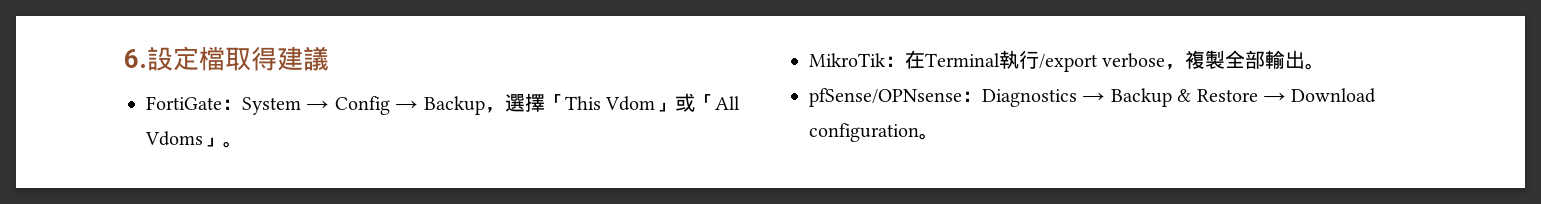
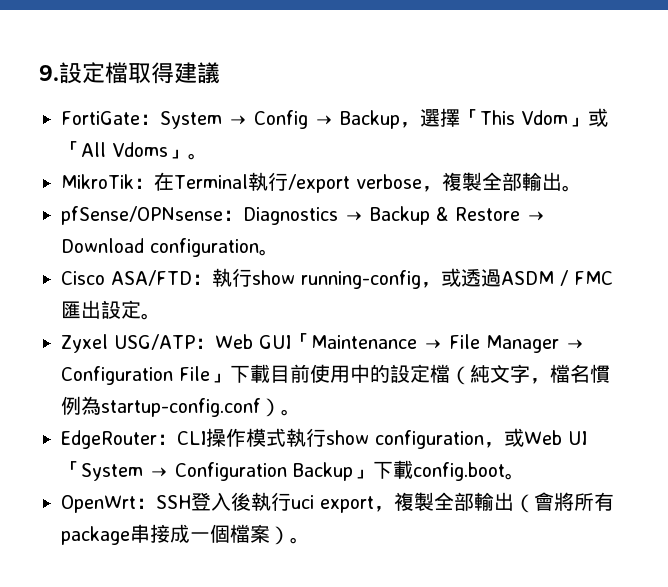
- 6.設定檔取得建議
+ 9.設定檔取得建議
+ Cisco ASA/FTD：執行show running-config，或透過ASDM / FMC匯出設定。
+ Zyxel USG/ATP：Web GUI「Maintenance → File Manager → Configuration File」下載目前使用中的設定檔（純文字，檔名慣例為startup-config.conf）。
+ EdgeRouter：CLI操作模式執行show configuration，或Web UI「System → Configuration Backup」下載config.boot。
+ OpenWrt：SSH登入後執行uci export，複製全部輸出（會將所有package串接成一個檔案）。

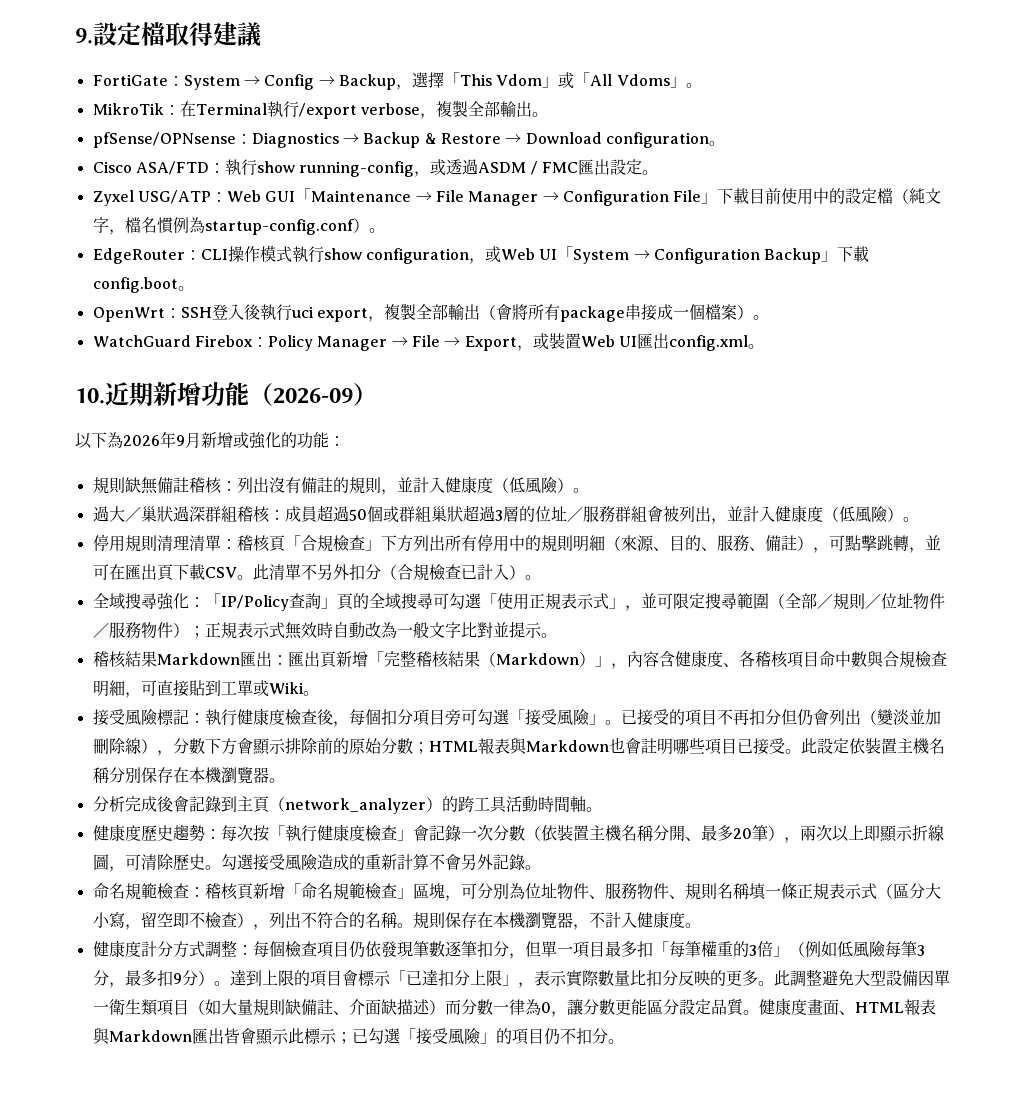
+ WatchGuard Firebox：Policy Manager → File → Export，或裝置Web UI匯出config.xml。
+ 10.近期新增功能（2026-09）
+ 以下為2026年9月新增或強化的功能：
+ 規則缺無備註稽核：列出沒有備註的規則，並計入健康度（低風險）。
+ 過大／巢狀過深群組稽核：成員超過50個或群組巢狀超過3層的位址／服務群組會被列出，並計入健康度（低風險）。
+ 停用規則清理清單：稽核頁「合規檢查」下方列出所有停用中的規則明細（來源、目的、服務、備註），可點擊跳轉，並可在匯出頁下載CSV。此清單不另外扣分（合規檢查已計入）。
+ 全域搜尋強化：「IP/Policy查詢」頁的全域搜尋可勾選「使用正規表示式」，並可限定搜尋範圍（全部／規則／位址物件／服務物件）；正規表示式無效時自動改為一般文字比對並提示。
+ 稽核結果Markdown匯出：匯出頁新增「完整稽核結果（Markdown）」，內容含健康度、各稽核項目命中數與合規檢查明細，可直接貼到工單或Wiki。
+ 接受風險標記：執行健康度檢查後，每個扣分項目旁可勾選「接受風險」。已接受的項目不再扣分但仍會列出（變淡並加刪除線），分數下方會顯示排除前的原始分數；HTML報表與Markdown也會註明哪些項目已接受。此設定依裝置主機名稱分別保存在本機瀏覽器。
+ 分析完成後會記錄到主頁（network_analyzer）的跨工具活動時間軸。
+ 健康度歷史趨勢：每次按「執行健康度檢查」會記錄一次分數（依裝置主機名稱分開、最多20筆），兩次以上即顯示折線圖，可清除歷史。勾選接受風險造成的重新計算不會另外記錄。
+ 命名規範檢查：稽核頁新增「命名規範檢查」區塊，可分別為位址物件、服務物件、規則名稱填一條正規表示式（區分大小寫，留空即不檢查），列出不符合的名稱。規則保存在本機瀏覽器，不計入健康度。
+ 健康度計分方式調整：每個檢查項目仍依發現筆數逐筆扣分，但單一項目最多扣「每筆權重的3倍」（例如低風險每筆3分，最多扣9分）。達到上限的項目會標示「已達扣分上限」，表示實際數量比扣分反映的更多。此調整避免大型設備因單一衛生類項目（如大量規則缺備註、介面缺描述）而分數一律為0，讓分數更能區分設定品質。健康度畫面、HTML報表與Markdown匯出皆會顯示此標示；已勾選「接受風險」的項目仍不扣分。

